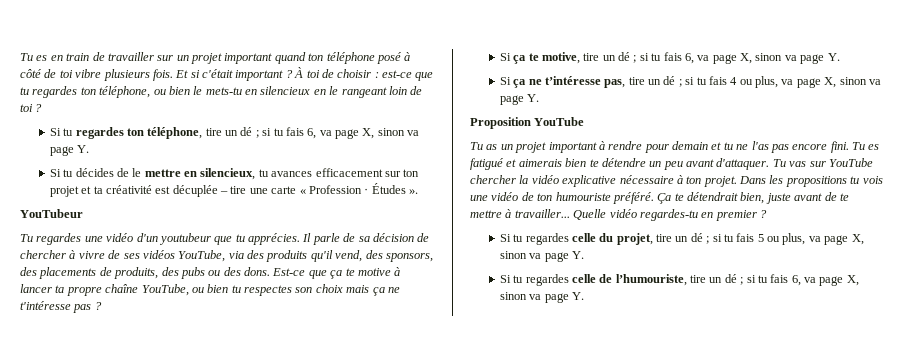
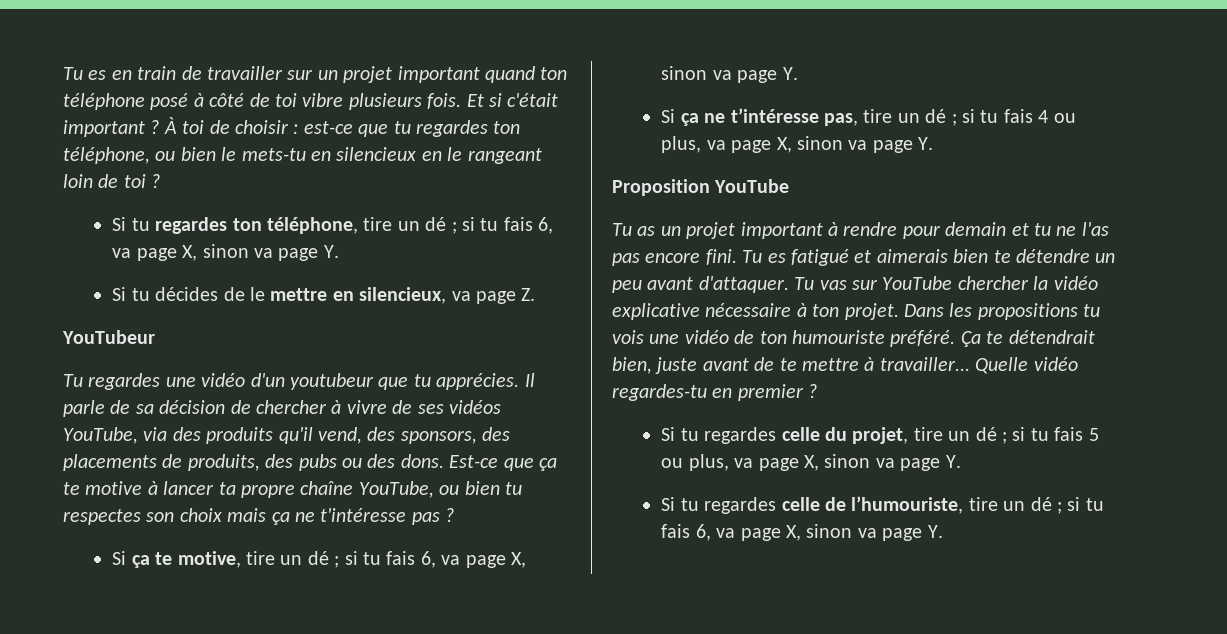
- Si tu décides de le mettre en silencieux, tu avances efficacement sur ton projet et ta créativité est décuplée – tire une carte « Profession · Études ».
+ Si tu décides de le mettre en silencieux, va page Z.

